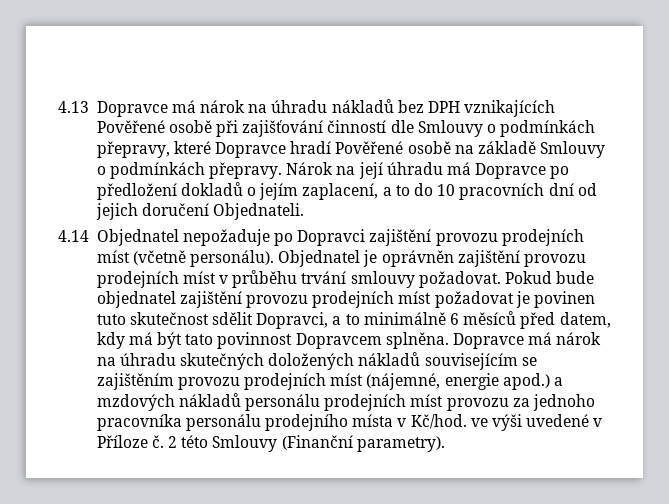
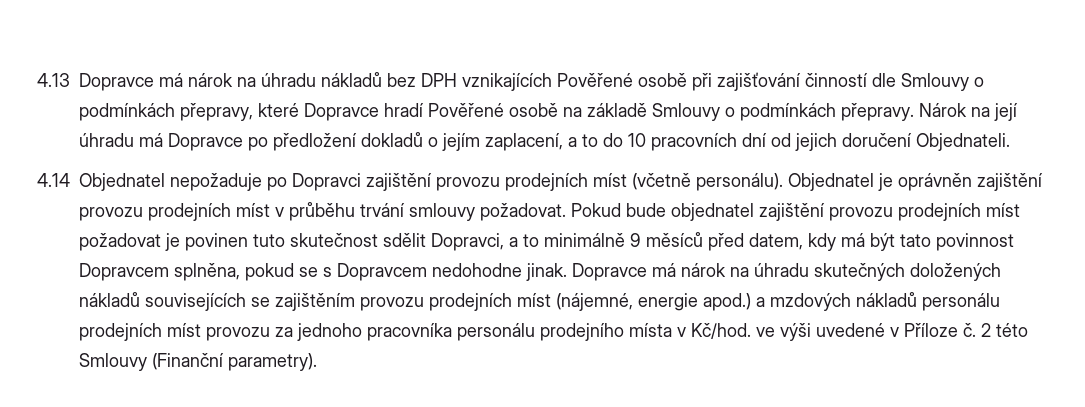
- Pokud bude objednatel zajištění provozu prodejních míst požadovat je povinen tuto skutečnost sdělit Dopravci, a to minimálně 6 měsíců před datem, kdy má být tato povinnost Dopravcem splněna.
+ Pokud bude objednatel zajištění provozu prodejních míst požadovat je povinen tuto skutečnost sdělit Dopravci, a to minimálně 9 měsíců před datem, kdy má být tato povinnost Dopravcem splněna, pokud se s Dopravcem nedohodne jinak.
- Dopravce má nárok na úhradu skutečných doložených nákladů souvisejícím se zajištěním provozu prodejních míst (nájemné, energie apod.) a mzdových nákladů personálu prodejních míst provozu za jednoho pracovníka personálu prodejního místa v Kč/hod. ve výši uvedené v Příloze č.
+ Dopravce má nárok na úhradu skutečných doložených nákladů souvisejících se zajištěním provozu prodejních míst (nájemné, energie apod.) a mzdových nákladů personálu prodejních míst provozu za jednoho pracovníka personálu prodejního místa v Kč/hod. ve výši uvedené v Příloze č.

